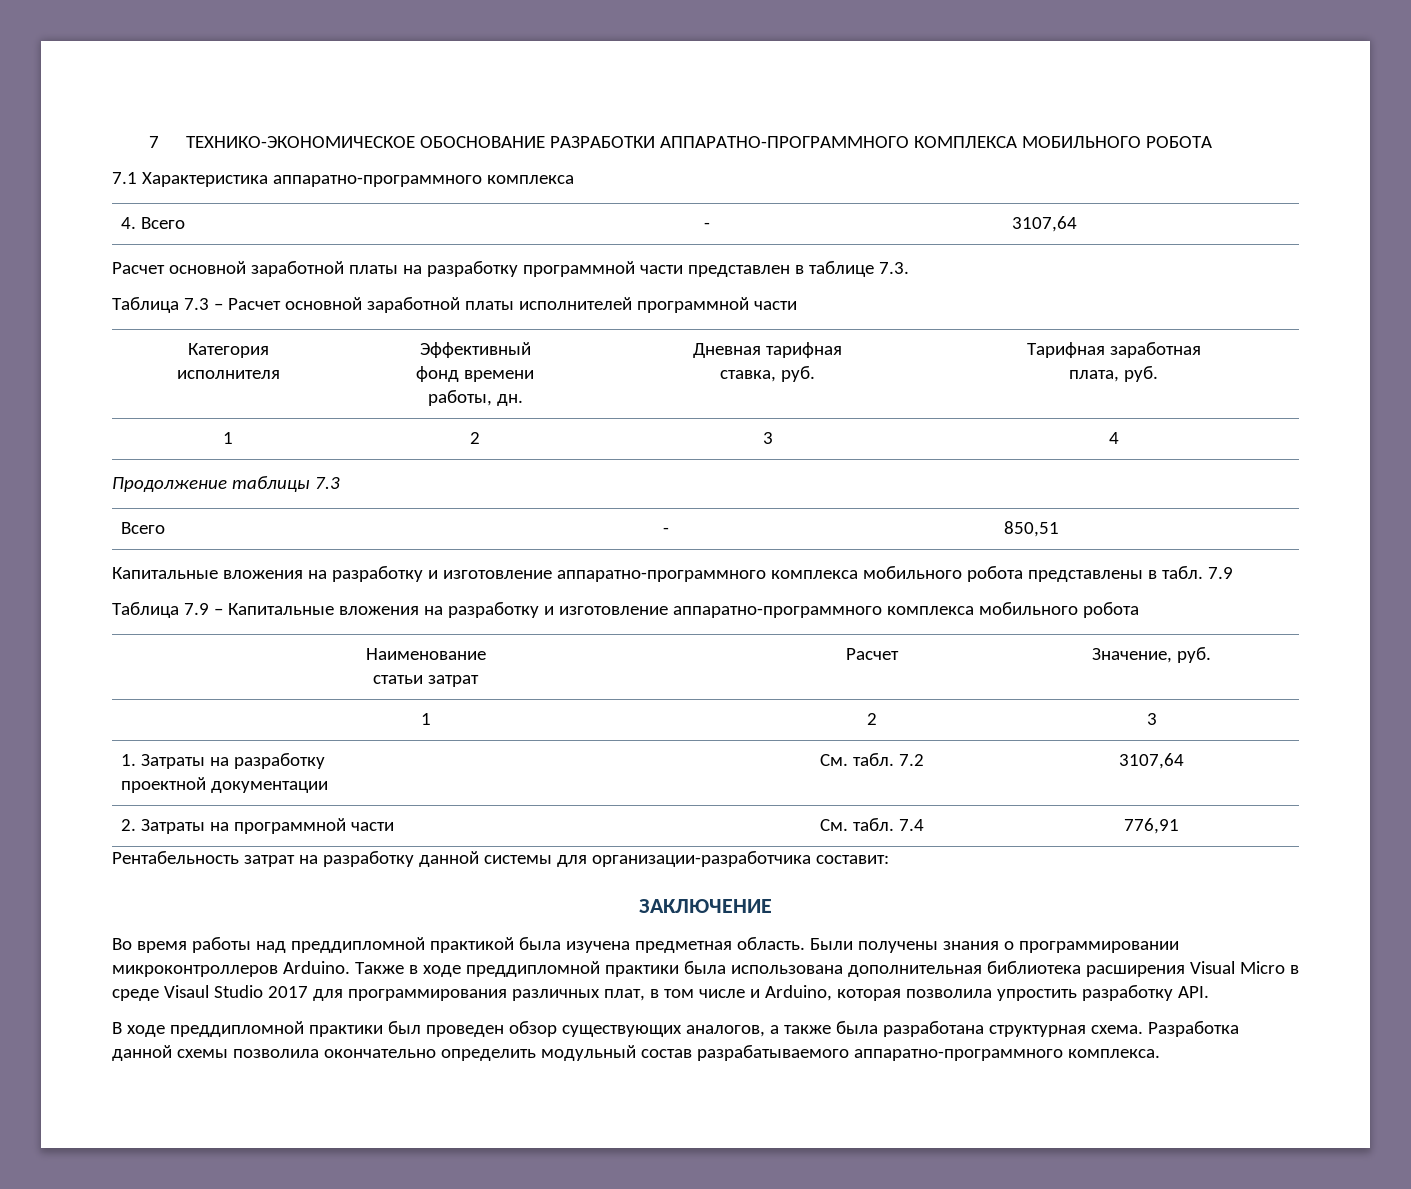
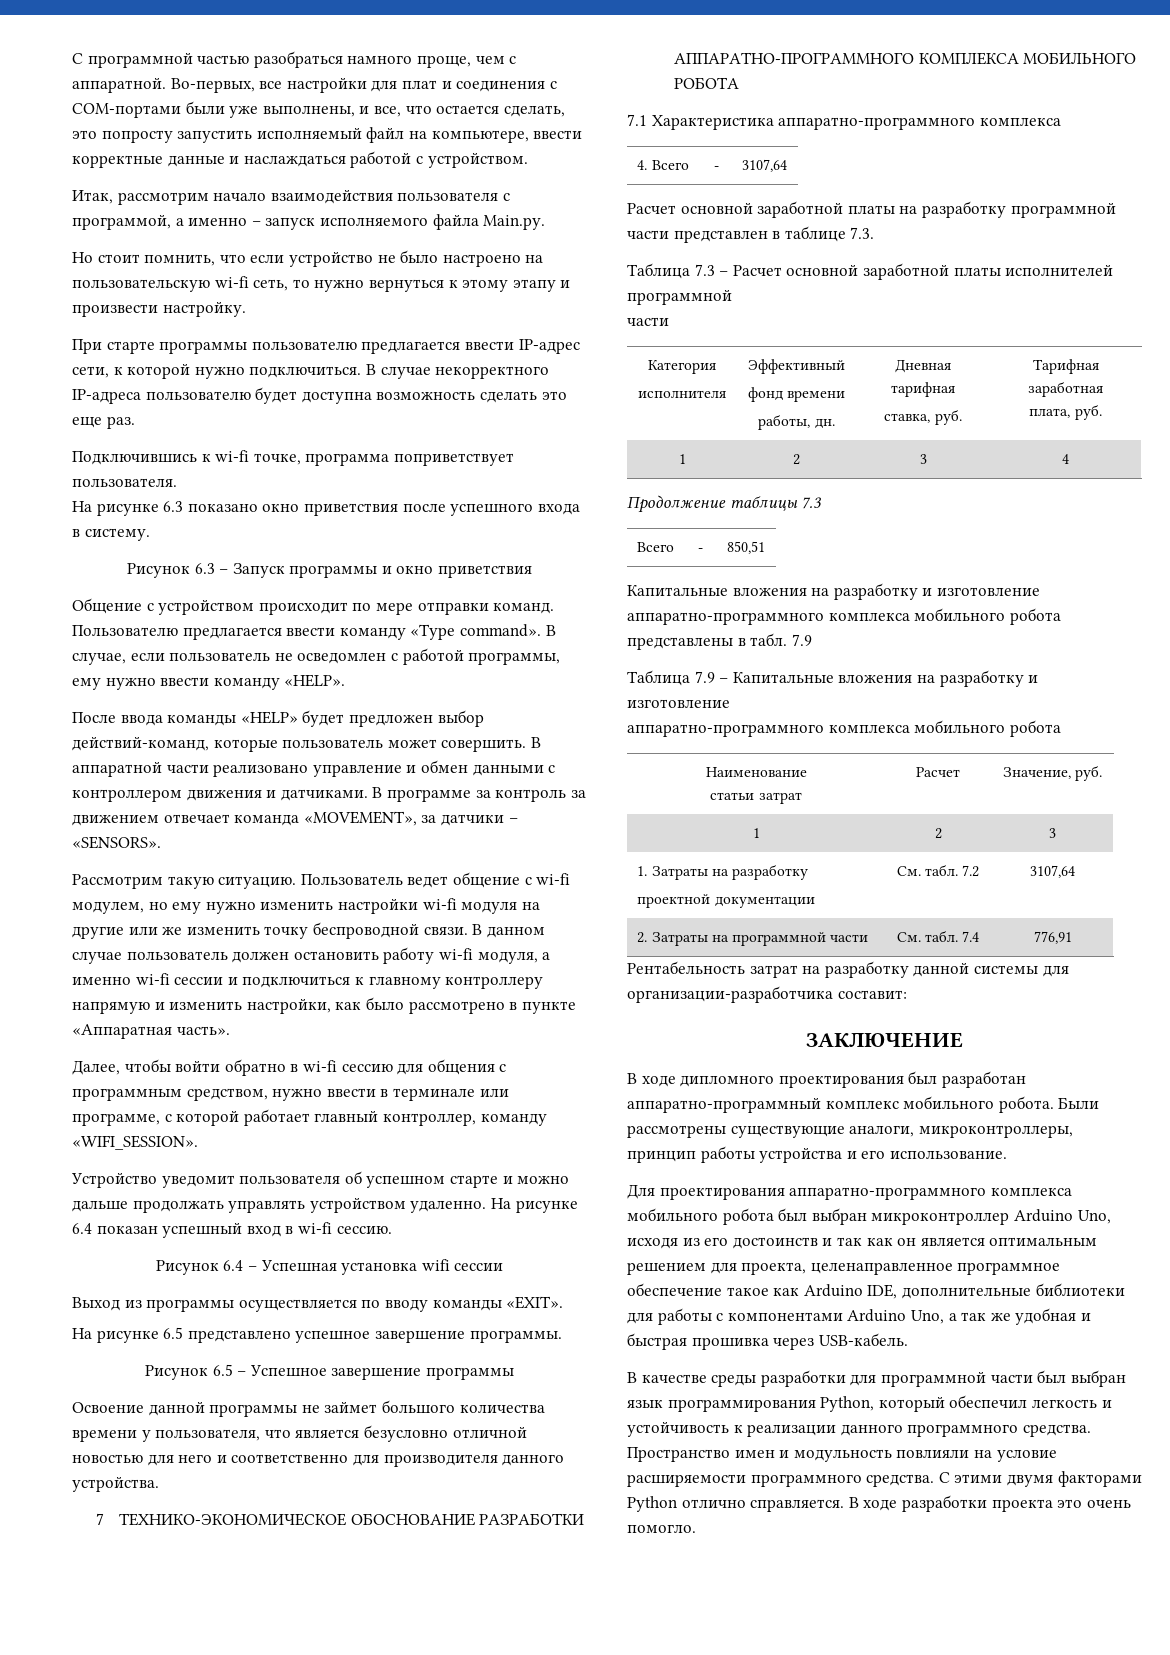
+ С программной частью разобраться намного проще, чем с аппаратной. Во-первых, все настройки для плат и соединения с COM-портами были уже выполнены, и все, что остается сделать, это попросту запустить исполняемый файл на компьютере, ввести корректные данные и наслаждаться работой с устройством.
+ Итак, рассмотрим начало взаимодействия пользователя с программой, а именно – запуск исполняемого файла Main.py.
+ Но стоит помнить, что если устройство не было настроено на пользовательскую wi-fi сеть, то нужно вернуться к этому этапу и произвести настройку.
+ При старте программы пользователю предлагается ввести IP-адрес сети, к которой нужно подключиться. В случае некорректного IP-адреса пользователю будет доступна возможность сделать это еще раз.
+ Подключившись к wi-fi точке, программа поприветствует пользователя.
+ На рисунке 6.3 показано окно приветствия после успешного входа в систему.
+ Рисунок 6.3 – Запуск программы и окно приветствия
+ Общение с устройством происходит по мере отправки команд. Пользователю предлагается ввести команду «Type command». В случае, если пользователь не осведомлен с работой программы, ему нужно ввести команду «HELP».
+ После ввода команды «HELP» будет предложен выбор действий-команд, которые пользователь может совершить. В аппаратной части реализовано управление и обмен данными с контроллером движения и датчиками. В программе за контроль за движением отвечает команда «MOVEMENT», за датчики – «SENSORS».
+ Рассмотрим такую ситуацию. Пользователь ведет общение с wi-fi модулем, но ему нужно изменить настройки wi-fi модуля на другие или же изменить точку беспроводной связи. В данном случае пользователь должен остановить работу wi-fi модуля, а именно wi-fi сессии и подключиться к главному контроллеру напрямую и изменить настройки, как было рассмотрено в пункте «Аппаратная часть».
+ Далее, чтобы войти обратно в wi-fi сессию для общения с программным средством, нужно ввести в терминале или программе, с которой работает главный контроллер, команду «WIFI_SESSION».
+ Устройство уведомит пользователя об успешном старте и можно дальше продолжать управлять устройством удаленно. На рисунке 6.4 показан успешный вход в wi-fi сессию.
+ Рисунок 6.4 – Успешная установка wifi сессии
+ Выход из программы осуществляется по вводу команды «EXIT».
+ На рисунке 6.5 представлено успешное завершение программы.
+ Рисунок 6.5 – Успешное завершение программы
+ Освоение данной программы не займет большого количества времени у пользователя, что является безусловно отличной новостью для него и соответственно для производителя данного устройства.
- Таблица 7.3 – Расчет основной заработной платы исполнителей программной части
+ Таблица 7.3 – Расчет основной заработной платы исполнителей программной
+ части
- Таблица 7.9 – Капитальные вложения на разработку и изготовление аппаратно-программного комплекса мобильного робота
+ Таблица 7.9 – Капитальные вложения на разработку и изготовление
+ аппаратно-программного комплекса мобильного робота
- Во время работы над преддипломной практикой была изучена предметная область. Были получены знания о программировании микроконтроллеров Arduino. Также в ходе преддипломной практики была использована дополнительная библиотека расширения Visual Micro в среде Visaul Studio 2017 для программирования различных плат, в том числе и Arduino, которая позволила упростить разработку API.
- В ходе преддипломной практики был проведен обзор существующих аналогов, а также была разработана структурная схема. Разработка данной схемы позволила окончательно определить модульный состав разрабатываемого аппаратно-программного комплекса.
+ В ходе дипломного проектирования был разработан аппаратно-программный комплекс мобильного робота. Были рассмотрены существующие аналоги, микроконтроллеры, принцип работы устройства и его использование.
+ Для проектирования аппаратно-программного комплекса мобильного робота был выбран микроконтроллер Arduino Uno, исходя из его достоинств и так как он является оптимальным решением для проекта, целенаправленное программное обеспечение такое как Arduino IDE, дополнительные библиотеки для работы с компонентами Arduino Uno, а так же удобная и быстрая прошивка через USB-кабель.
+ В качестве среды разработки для программной части был выбран язык программирования Python, который обеспечил легкость и устойчивость к реализации данного программного средства. Пространство имен и модульность повлияли на условие расширяемости программного средства. С этими двумя факторами Python отлично справляется. В ходе разработки проекта это очень помогло.

